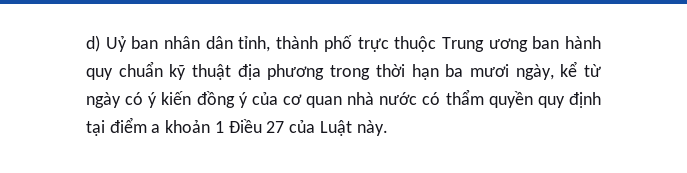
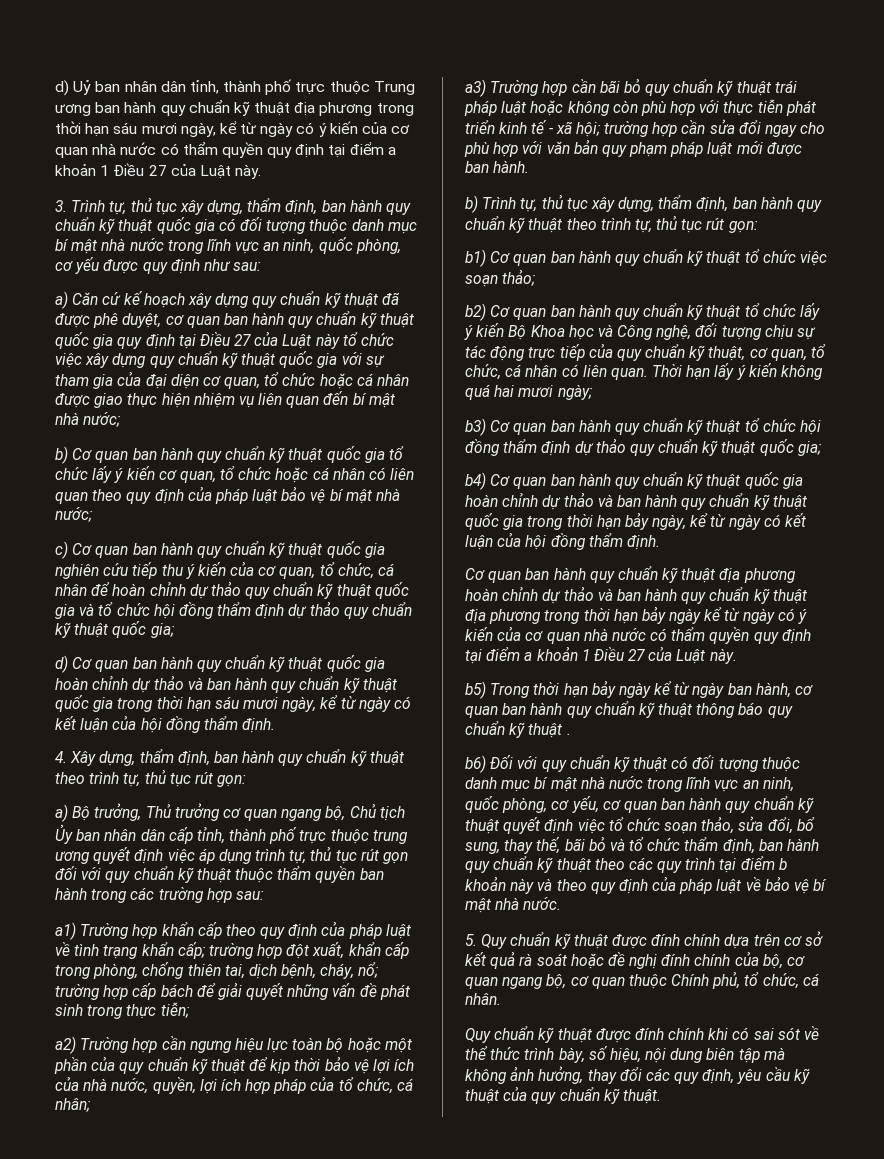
- d) Uỷ ban nhân dân tỉnh, thành phố trực thuộc Trung ương ban hành quy chuẩn kỹ thuật địa phương trong thời hạn ba mươi ngày, kể từ ngày có ý kiến đồng ý của cơ quan nhà nước có thẩm quyền quy định tại điểm a khoản 1 Điều 27 của Luật này.
+ d) Uỷ ban nhân dân tỉnh, thành phố trực thuộc Trung ương ban hành quy chuẩn kỹ thuật địa phương trong thời hạn sáu mươi ngày, kể từ ngày có ý kiến của cơ quan nhà nước có thẩm quyền quy định tại điểm a khoản 1 Điều 27 của Luật này.
+ 3. Trình tự, thủ tục xây dựng, thẩm định, ban hành quy chuẩn kỹ thuật quốc gia có đối tượng thuộc danh mục bí mật nhà nước trong lĩnh vực an ninh, quốc phòng, cơ yếu được quy định như sau:
+ a) Căn cứ kế hoạch xây dựng quy chuẩn kỹ thuật đã được phê duyệt, cơ quan ban hành quy chuẩn kỹ thuật quốc gia quy định tại Điều 27 của Luật này tổ chức việc xây dựng quy chuẩn kỹ thuật quốc gia với sự tham gia của đại diện cơ quan, tổ chức hoặc cá nhân được giao thực hiện nhiệm vụ liên quan đến bí mật nhà nước;
+ b) Cơ quan ban hành quy chuẩn kỹ thuật quốc gia tổ chức lấy ý kiến cơ quan, tổ chức hoặc cá nhân có liên quan theo quy định của pháp luật bảo vệ bí mật nhà nước;
+ c) Cơ quan ban hành quy chuẩn kỹ thuật quốc gia nghiên cứu tiếp thu ý kiến của cơ quan, tổ chức, cá nhân để hoàn chỉnh dự thảo quy chuẩn kỹ thuật quốc gia và tổ chức hội đồng thẩm định dự thảo quy chuẩn kỹ thuật quốc gia;
+ d) Cơ quan ban hành quy chuẩn kỹ thuật quốc gia hoàn chỉnh dự thảo và ban hành quy chuẩn kỹ thuật quốc gia trong thời hạn sáu mươi ngày, kể từ ngày có kết luận của hội đồng thẩm định.
+ 4. Xây dựng, thẩm định, ban hành quy chuẩn kỹ thuật theo trình tự, thủ tục rút gọn:
+ a) Bộ trưởng, Thủ trưởng cơ quan ngang bộ, Chủ tịch Ủy ban nhân dân cấp tỉnh, thành phố trực thuộc trung ương quyết định việc áp dụng trình tự, thủ tục rút gọn đối với quy chuẩn kỹ thuật thuộc thẩm quyền ban hành trong các trường hợp sau:
+ a1) Trường hợp khẩn cấp theo quy định của pháp luật về tình trạng khẩn cấp; trường hợp đột xuất, khẩn cấp trong phòng, chống thiên tai, dịch bệnh, cháy, nổ; trường hợp cấp bách để giải quyết những vấn đề phát sinh trong thực tiễn;
+ a2) Trường hợp cần ngưng hiệu lực toàn bộ hoặc một phần của quy chuẩn kỹ thuật để kịp thời bảo vệ lợi ích của nhà nước, quyền, lợi ích hợp pháp của tổ chức, cá nhân;
+ a3) Trường hợp cần bãi bỏ quy chuẩn kỹ thuật trái pháp luật hoặc không còn phù hợp với thực tiễn phát triển kinh tế - xã hội; trường hợp cần sửa đổi ngay cho phù hợp với văn bản quy phạm pháp luật mới được ban hành.
+ b) Trình tự, thủ tục xây dựng, thẩm định, ban hành quy chuẩn kỹ thuật theo trình tự, thủ tục rút gọn:
+ b1) Cơ quan ban hành quy chuẩn kỹ thuật tổ chức việc soạn thảo;
+ b2) Cơ quan ban hành quy chuẩn kỹ thuật tổ chức lấy ý kiến Bộ Khoa học và Công nghệ, đối tượng chịu sự tác động trực tiếp của quy chuẩn kỹ thuật, cơ quan, tổ chức, cá nhân có liên quan. Thời hạn lấy ý kiến không quá hai mươi ngày;
+ b3) Cơ quan ban hành quy chuẩn kỹ thuật tổ chức hội đồng thẩm định dự thảo quy chuẩn kỹ thuật quốc gia;
+ b4) Cơ quan ban hành quy chuẩn kỹ thuật quốc gia hoàn chỉnh dự thảo và ban hành quy chuẩn kỹ thuật quốc gia trong thời hạn bảy ngày, kể từ ngày có kết luận của hội đồng thẩm định.
+ Cơ quan ban hành quy chuẩn kỹ thuật địa phương hoàn chỉnh dự thảo và ban hành quy chuẩn kỹ thuật địa phương trong thời hạn bảy ngày kể từ ngày có ý kiến của cơ quan nhà nước có thẩm quyền quy định tại điểm a khoản 1 Điều 27 của Luật này.
+ b5) Trong thời hạn bảy ngày kể từ ngày ban hành, cơ quan ban hành quy chuẩn kỹ thuật thông báo quy chuẩn kỹ thuật .
+ b6) Đối với quy chuẩn kỹ thuật có đối tượng thuộc danh mục bí mật nhà nước trong lĩnh vực an ninh, quốc phòng, cơ yếu, cơ quan ban hành quy chuẩn kỹ thuật quyết định việc tổ chức soạn thảo, sửa đổi, bổ sung, thay thế, bãi bỏ và tổ chức thẩm định, ban hành quy chuẩn kỹ thuật theo các quy trình tại điểm b khoản này và theo quy định của pháp luật về bảo vệ bí mật nhà nước.
+ 5. Quy chuẩn kỹ thuật được đính chính dựa trên cơ sở kết quả rà soát hoặc đề nghị đính chính của bộ, cơ quan ngang bộ, cơ quan thuộc Chính phủ, tổ chức, cá nhân.
+ Quy chuẩn kỹ thuật được đính chính khi có sai sót về thể thức trình bày, số hiệu, nội dung biên tập mà không ảnh hưởng, thay đổi các quy định, yêu cầu kỹ thuật của quy chuẩn kỹ thuật.

